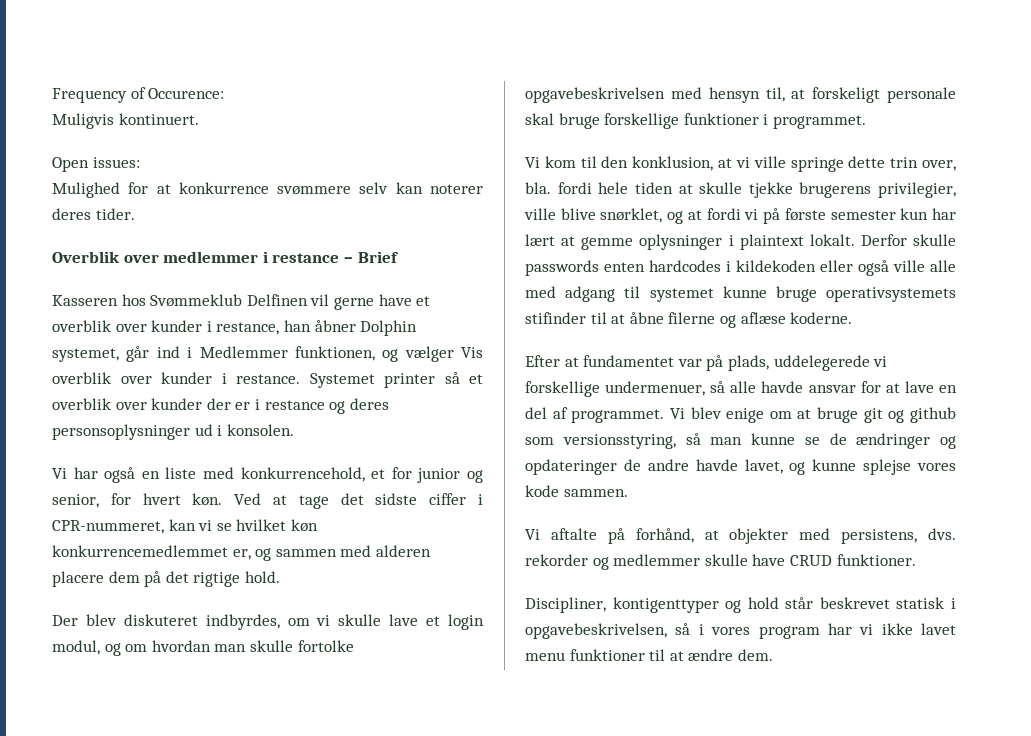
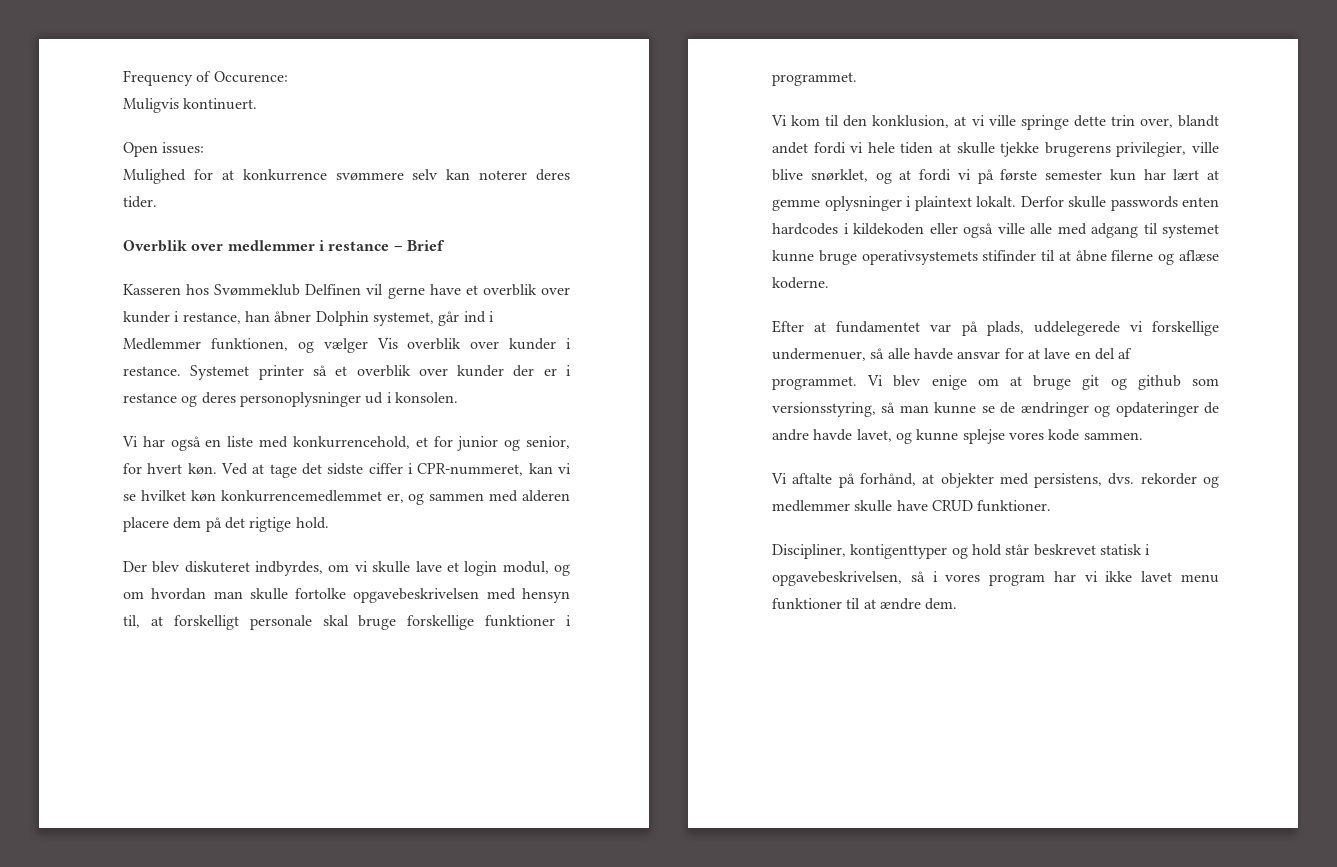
- Systemet printer så et overblik over kunder der er i restance og deres personsoplysninger ud i konsolen.
+ Systemet printer så et overblik over kunder der er i restance og deres personoplysninger ud i konsolen.
- Der blev diskuteret indbyrdes, om vi skulle lave et login modul, og om hvordan man skulle fortolke opgavebeskrivelsen med hensyn til, at forskeligt personale skal bruge forskellige funktioner i programmet.
+ Der blev diskuteret indbyrdes, om vi skulle lave et login modul, og om hvordan man skulle fortolke opgavebeskrivelsen med hensyn til, at forskelligt personale skal bruge forskellige funktioner i programmet.
- Vi kom til den konklusion, at vi ville springe dette trin over, bla. fordi hele tiden at skulle tjekke brugerens privilegier, ville blive snørklet, og at fordi vi på første semester kun har lært at gemme oplysninger i plaintext lokalt.
+ Vi kom til den konklusion, at vi ville springe dette trin over, blandt andet fordi vi hele tiden at skulle tjekke brugerens privilegier, ville blive snørklet, og at fordi vi på første semester kun har lært at gemme oplysninger i plaintext lokalt.

